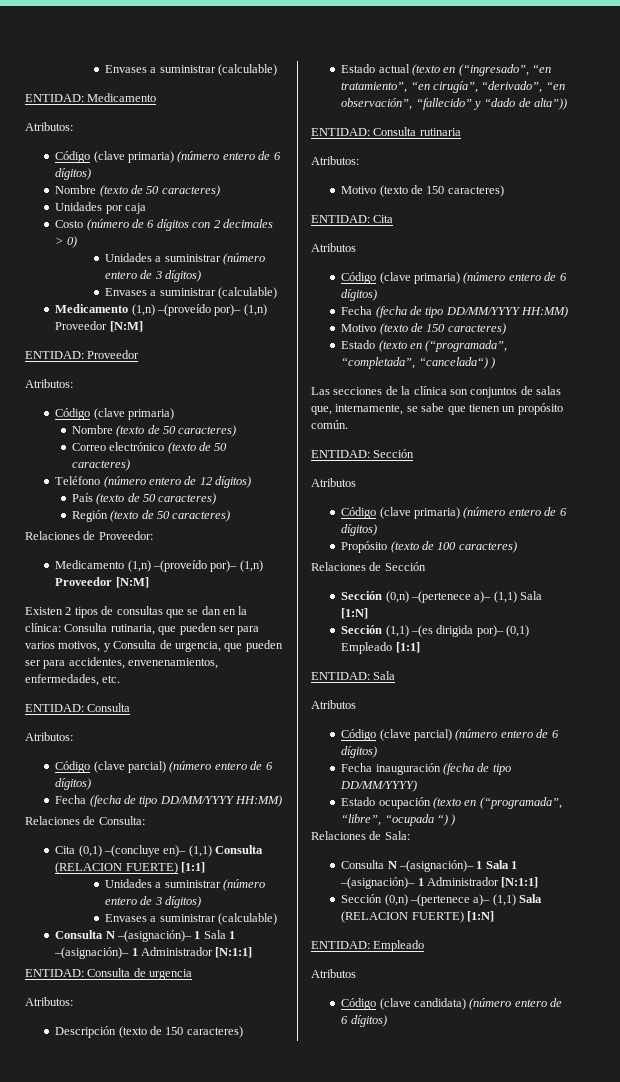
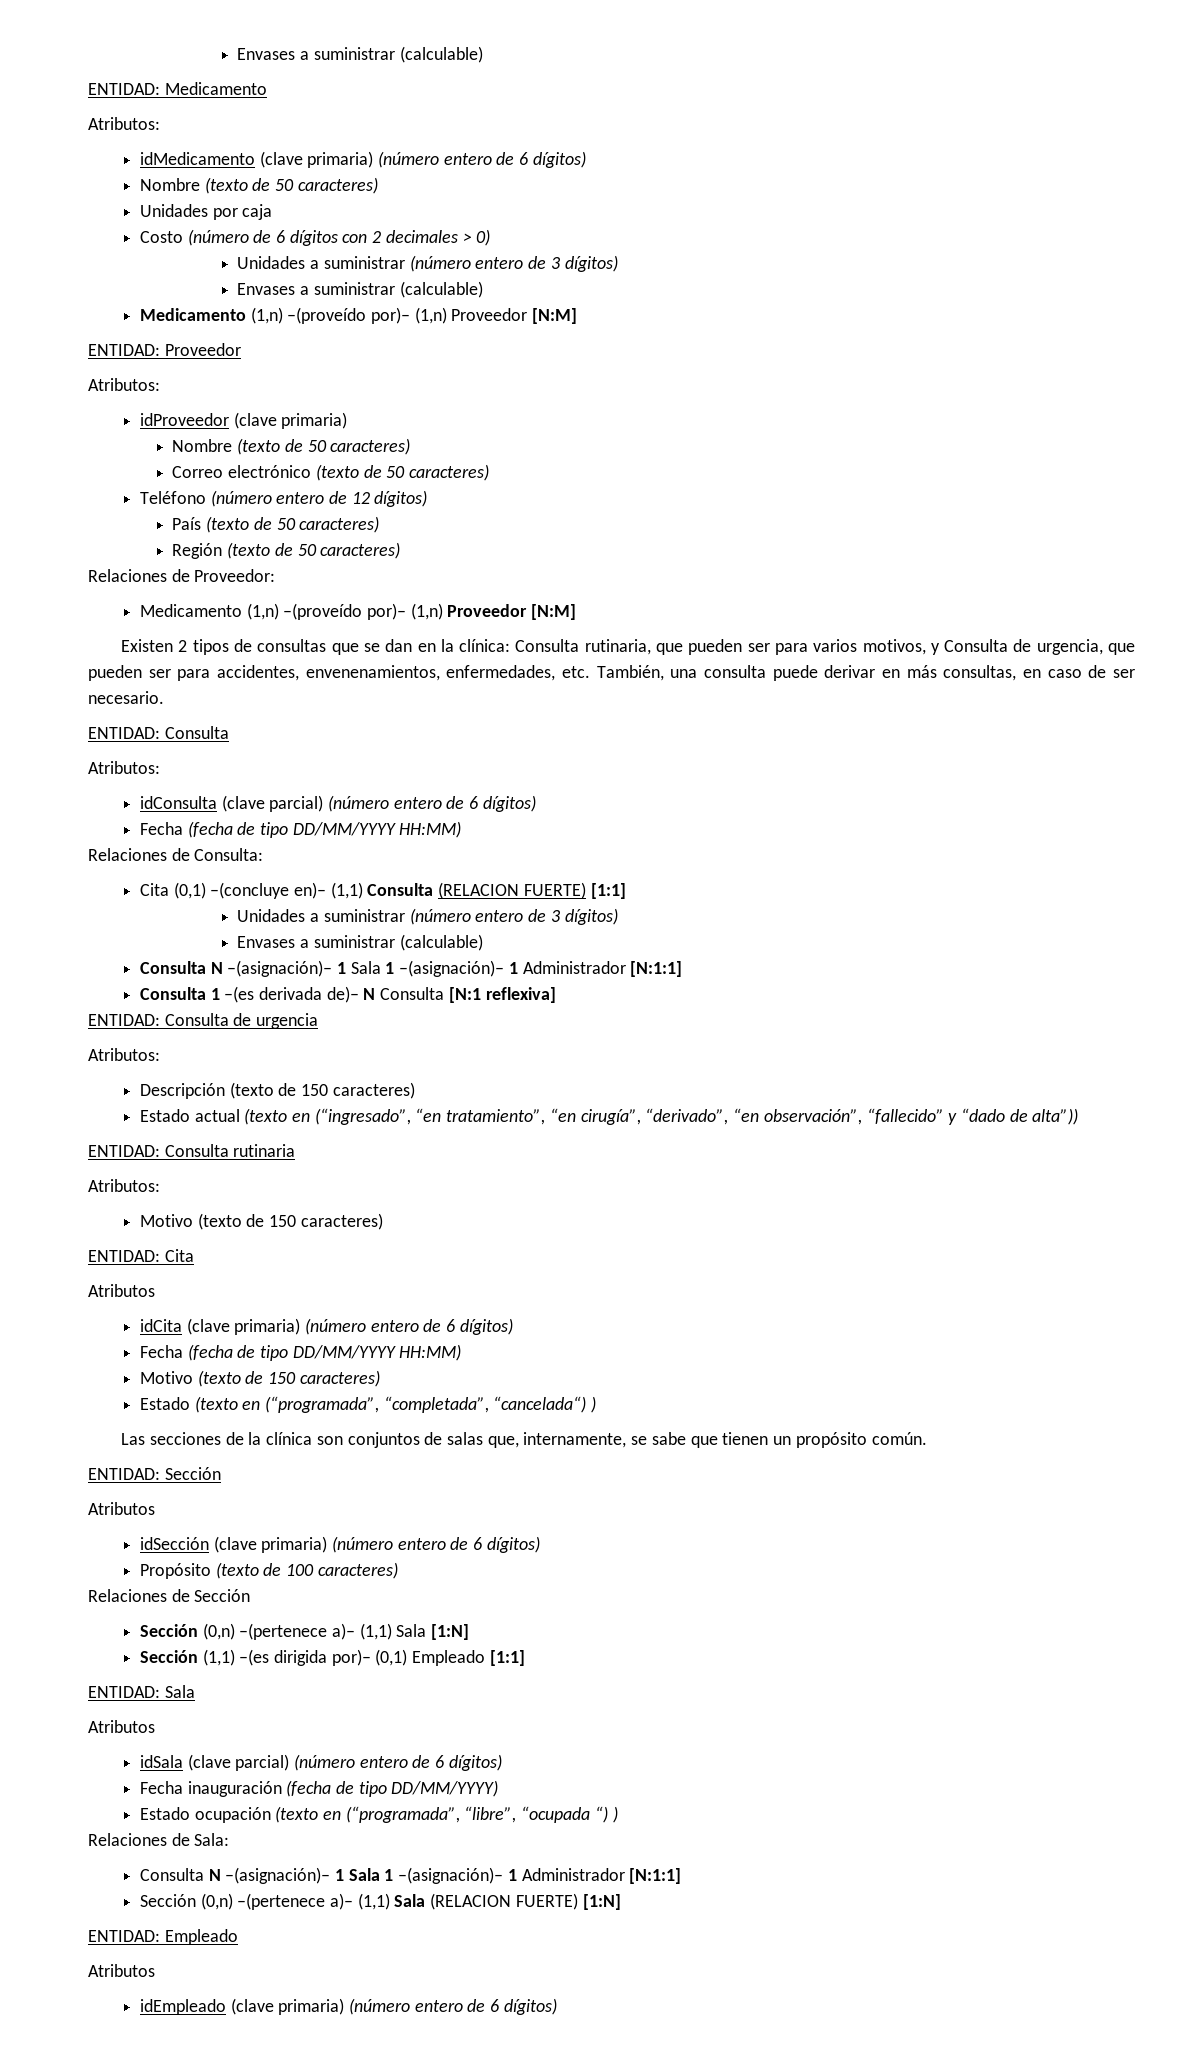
  ENTIDAD: Medicamento
  Atributos:
- Código (clave primaria) (número entero de 6 dígitos)
+ idMedicamento (clave primaria) (número entero de 6 dígitos)
  ENTIDAD: Proveedor
  Atributos:
- Código (clave primaria)
+ idProveedor (clave primaria)
- Existen 2 tipos de consultas que se dan en la clínica: Consulta rutinaria, que pueden ser para varios motivos, y Consulta de urgencia, que pueden ser para accidentes, envenenamientos, enfermedades, etc.
+ Existen 2 tipos de consultas que se dan en la clínica: Consulta rutinaria, que pueden ser para varios motivos, y Consulta de urgencia, que pueden ser para accidentes, envenenamientos, enfermedades, etc. También, una consulta puede derivar en más consultas, en caso de ser necesario.
  ENTIDAD: Consulta
  Atributos:
- Código (clave parcial) (número entero de 6 dígitos)
+ idConsulta (clave parcial) (número entero de 6 dígitos)
+ Consulta 1 –(es derivada de)– N Consulta [N:1 reflexiva]
  ENTIDAD: Cita
  Atributos
- Código (clave primaria) (número entero de 6 dígitos)
+ idCita (clave primaria) (número entero de 6 dígitos)
  ENTIDAD: Sección
  Atributos
- Código (clave primaria) (número entero de 6 dígitos)
+ idSección (clave primaria) (número entero de 6 dígitos)
  ENTIDAD: Sala
  Atributos
- Código (clave parcial) (número entero de 6 dígitos)
+ idSala (clave parcial) (número entero de 6 dígitos)
- Código (clave candidata) (número entero de 6 dígitos)
+ idEmpleado (clave primaria) (número entero de 6 dígitos)

